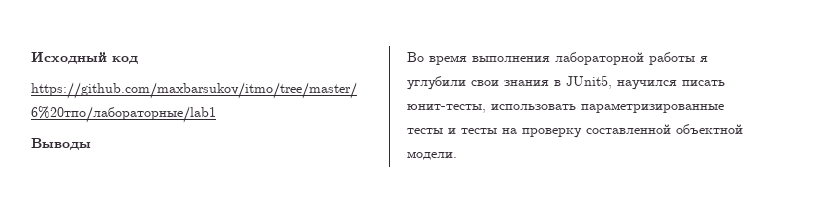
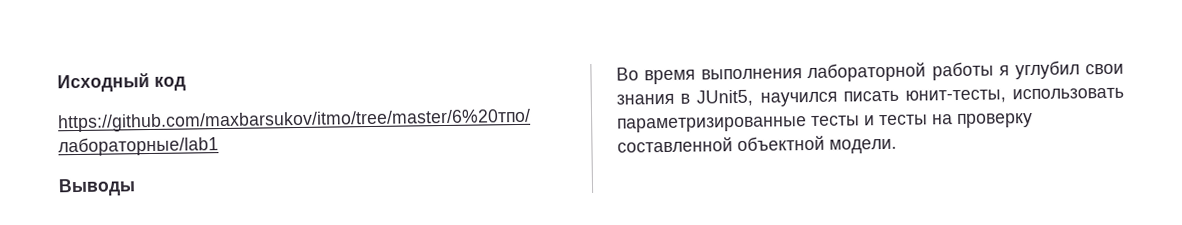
- Во время выполнения лабораторной работы я углубили свои знания в JUnit5, научился писать юнит-тесты, использовать параметризированные тесты и тесты на проверку составленной объектной модели.
+ Во время выполнения лабораторной работы я углубил свои знания в JUnit5, научился писать юнит-тесты, использовать параметризированные тесты и тесты на проверку составленной объектной модели.

